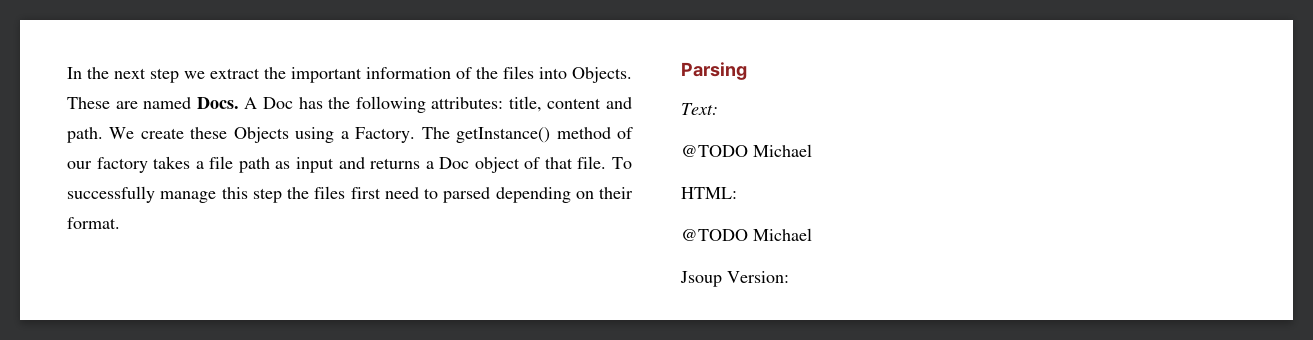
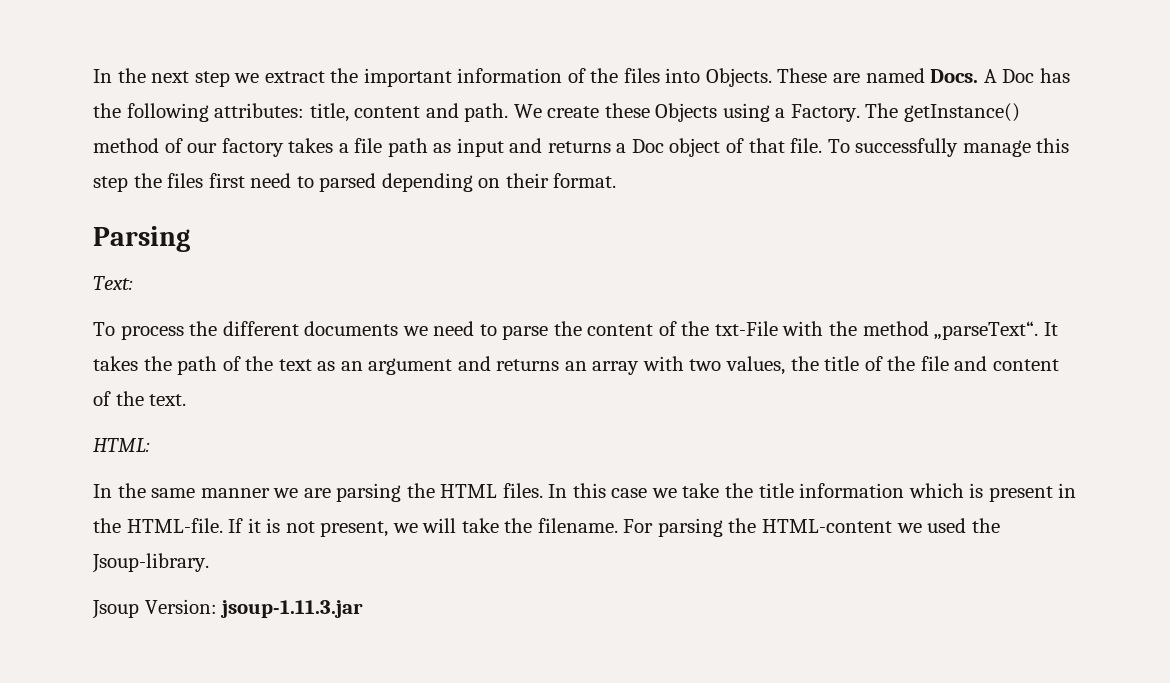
  Text:
- @TODO Michael
+ To process the different documents we need to parse the content of the txt-File with the method „parseText“. It takes the path of the text as an argument and returns an array with two values, the title of the file and content of the text.
  HTML:
- @TODO Michael
+ In the same manner we are parsing the HTML files. In this case we take the title information which is present in the HTML-file. If it is not present, we will take the filename. For parsing the HTML-content we used the Jsoup-library.
- Jsoup Version:
+ Jsoup Version: jsoup-1.11.3.jar

